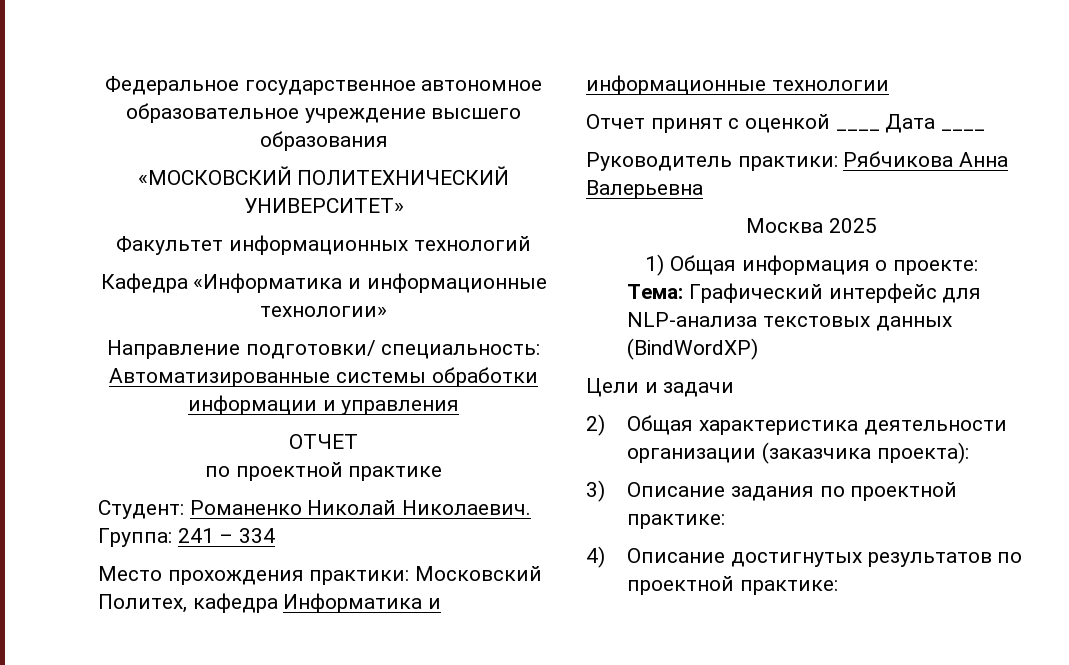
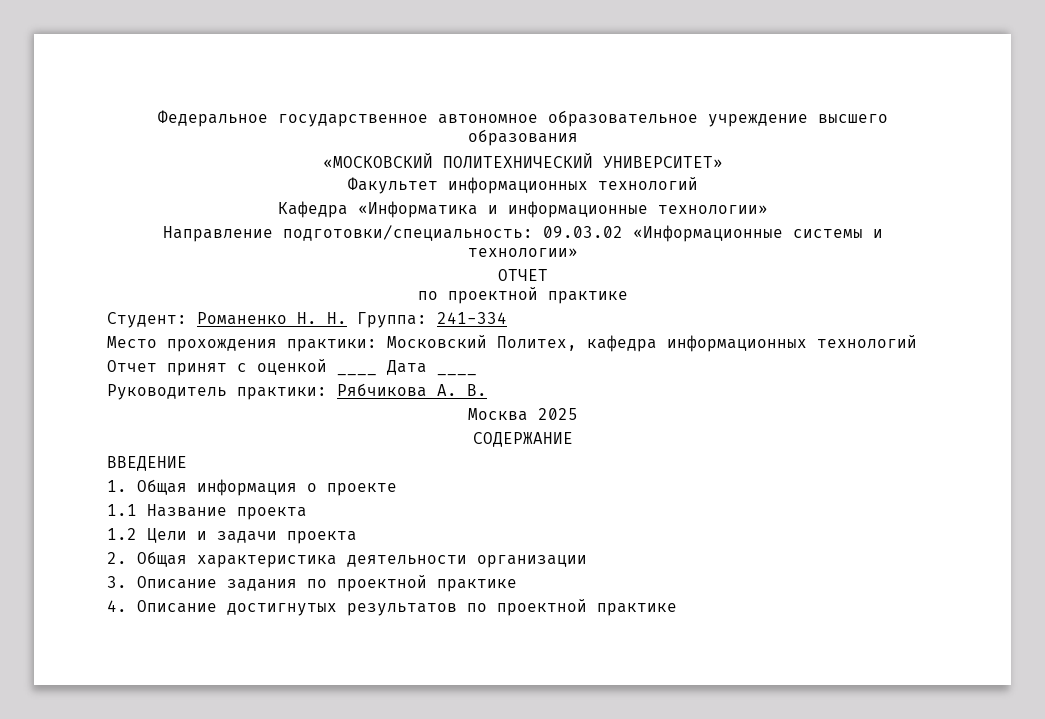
- Направление подготовки/ специальность: Автоматизированные системы обработки информации и управления
+ Направление подготовки/специальность: 09.03.02 «Информационные системы и технологии»
- Студент: Романенко Николай Николаевич. Группа: 241 – 334
+ Студент: Романенко Н. Н. Группа: 241-334
- Место прохождения практики: Московский Политех, кафедра Информатика и информационные технологии
+ Место прохождения практики: Московский Политех, кафедра информационных технологий
- Руководитель практики: Рябчикова Анна Валерьевна
+ Руководитель практики: Рябчикова А. В.
- 1) Общая информация о проекте:
- Тема: Графический интерфейс для NLP-анализа текстовых данных (BindWordXP)
- Цели и задачи
- 2) Общая характеристика деятельности организации (заказчика проекта):
- 3) Описание задания по проектной практике:
- 4) Описание достигнутых результатов по проектной практике:
+ СОДЕРЖАНИЕ
+ ВВЕДЕНИЕ
+ 1. Общая информация о проекте
+ 1.1 Название проекта
+ 1.2 Цели и задачи проекта
+ 2. Общая характеристика деятельности организации
+ 3. Описание задания по проектной практике
+ 4. Описание достигнутых результатов по проектной практике

